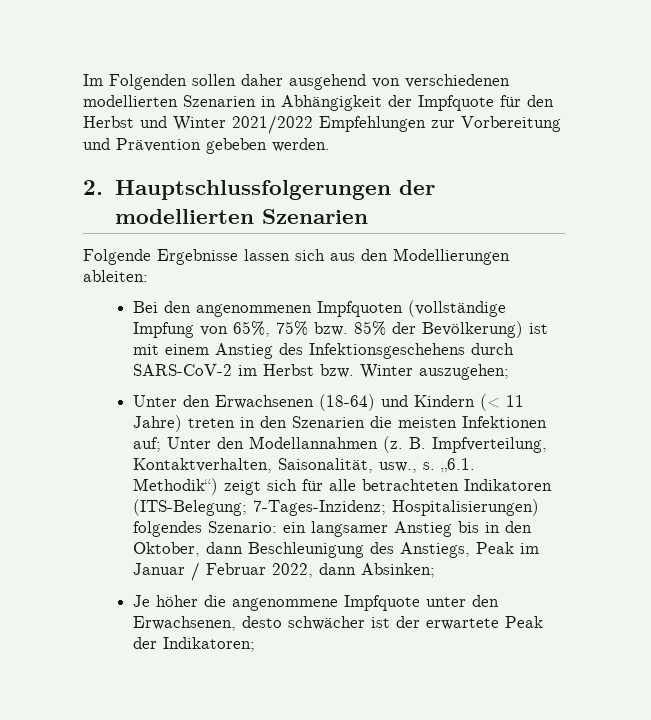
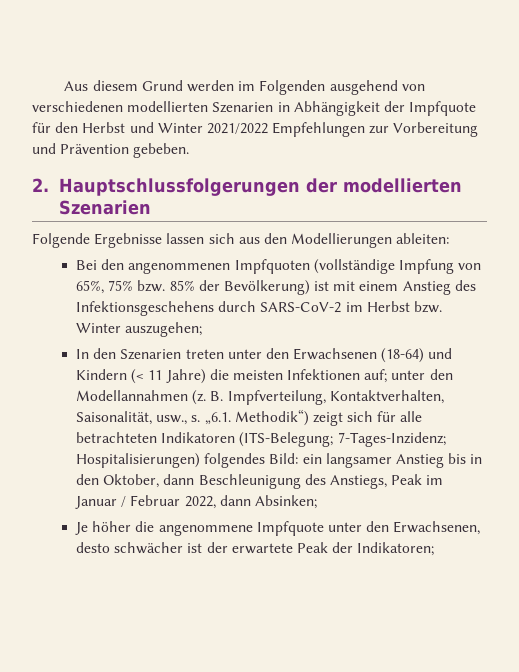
- Im Folgenden sollen daher ausgehend von verschiedenen modellierten Szenarien in Abhängigkeit der Impfquote für den Herbst und Winter 2021/2022 Empfehlungen zur Vorbereitung und Prävention gebeben werden.
+ Aus diesem Grund werden im Folgenden ausgehend von verschiedenen modellierten Szenarien in Abhängigkeit der Impfquote für den Herbst und Winter 2021/2022 Empfehlungen zur Vorbereitung und Prävention gebeben.
- Unter den Erwachsenen (18-64) und Kindern (< 11 Jahre) treten in den Szenarien die meisten Infektionen auf; Unter den Modellannahmen (z.
+ In den Szenarien treten unter den Erwachsenen (18-64) und Kindern (< 11 Jahre) die meisten Infektionen auf; unter den Modellannahmen (z.
- „6.1. Methodik“) zeigt sich für alle betrachteten Indikatoren (ITS-Belegung; 7-Tages-Inzidenz; Hospitalisierungen) folgendes Szenario: ein langsamer Anstieg bis in den Oktober, dann Beschleunigung des Anstiegs, Peak im Januar / Februar 2022, dann Absinken;
+ „6.1. Methodik“) zeigt sich für alle betrachteten Indikatoren (ITS-Belegung; 7-Tages-Inzidenz; Hospitalisierungen) folgendes Bild: ein langsamer Anstieg bis in den Oktober, dann Beschleunigung des Anstiegs, Peak im Januar / Februar 2022, dann Absinken;

